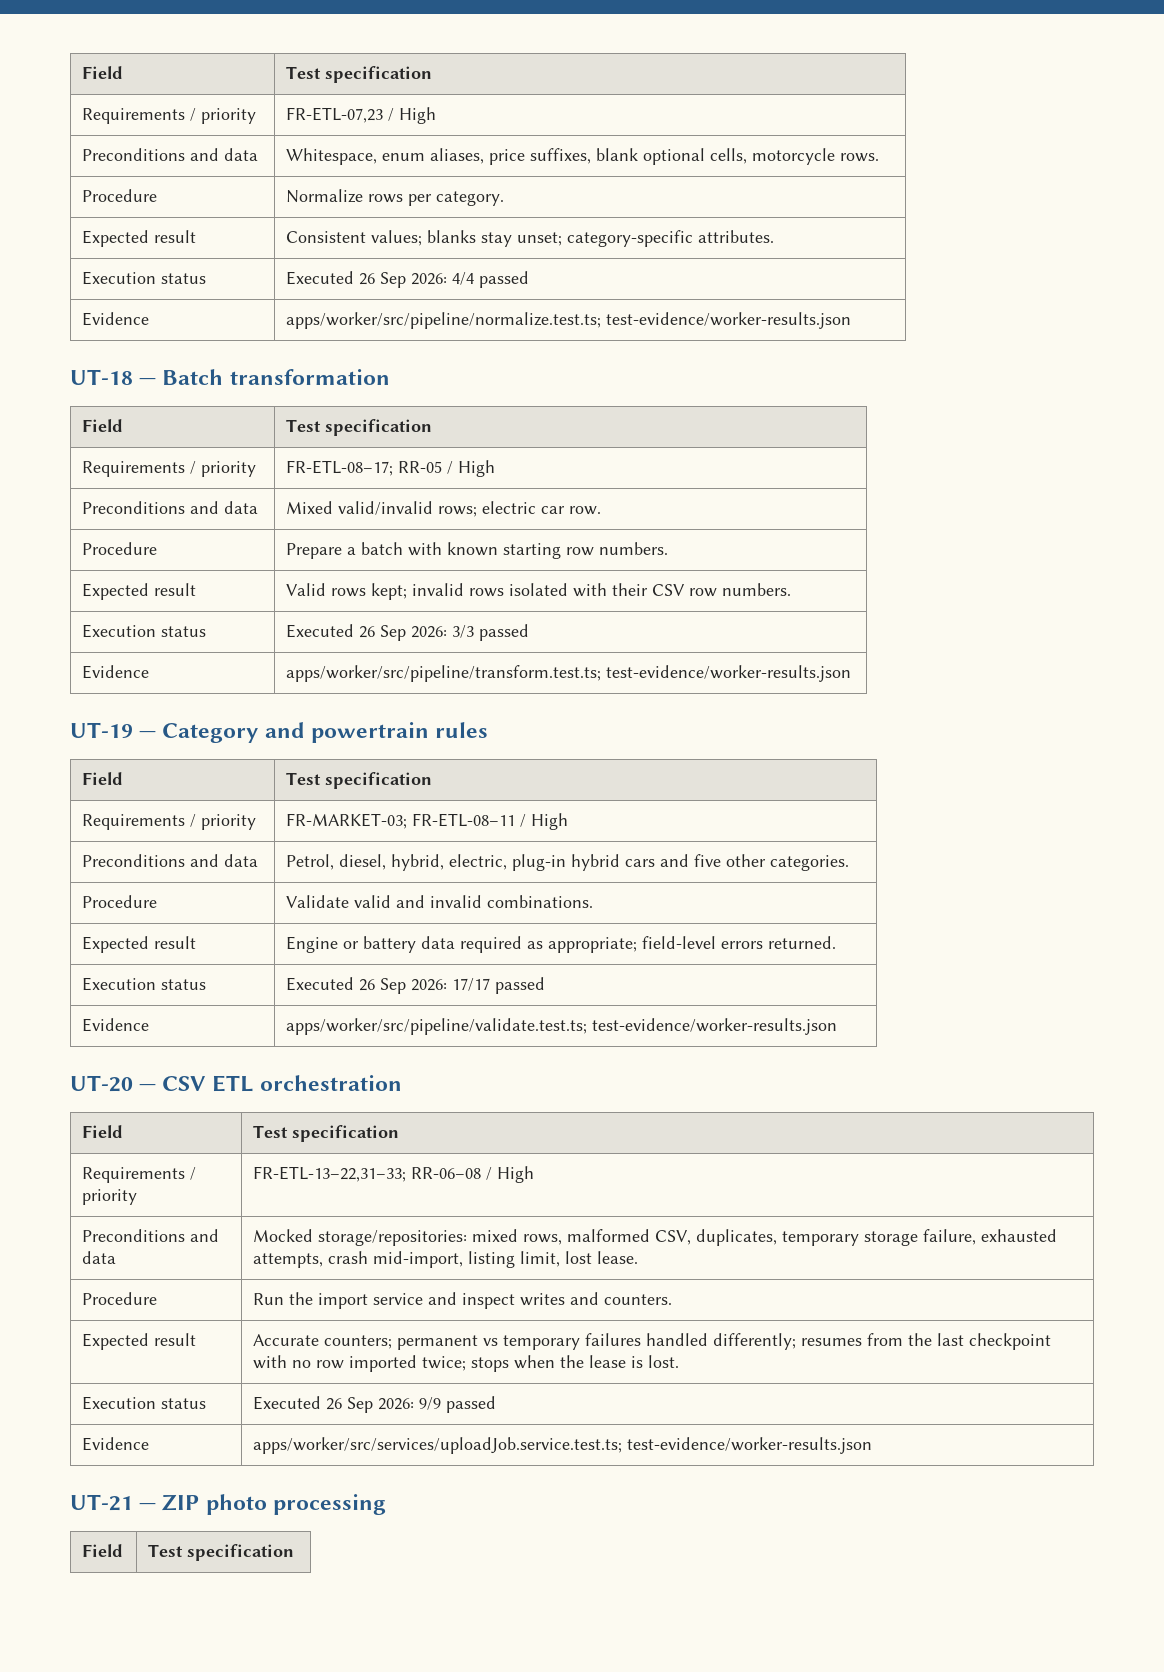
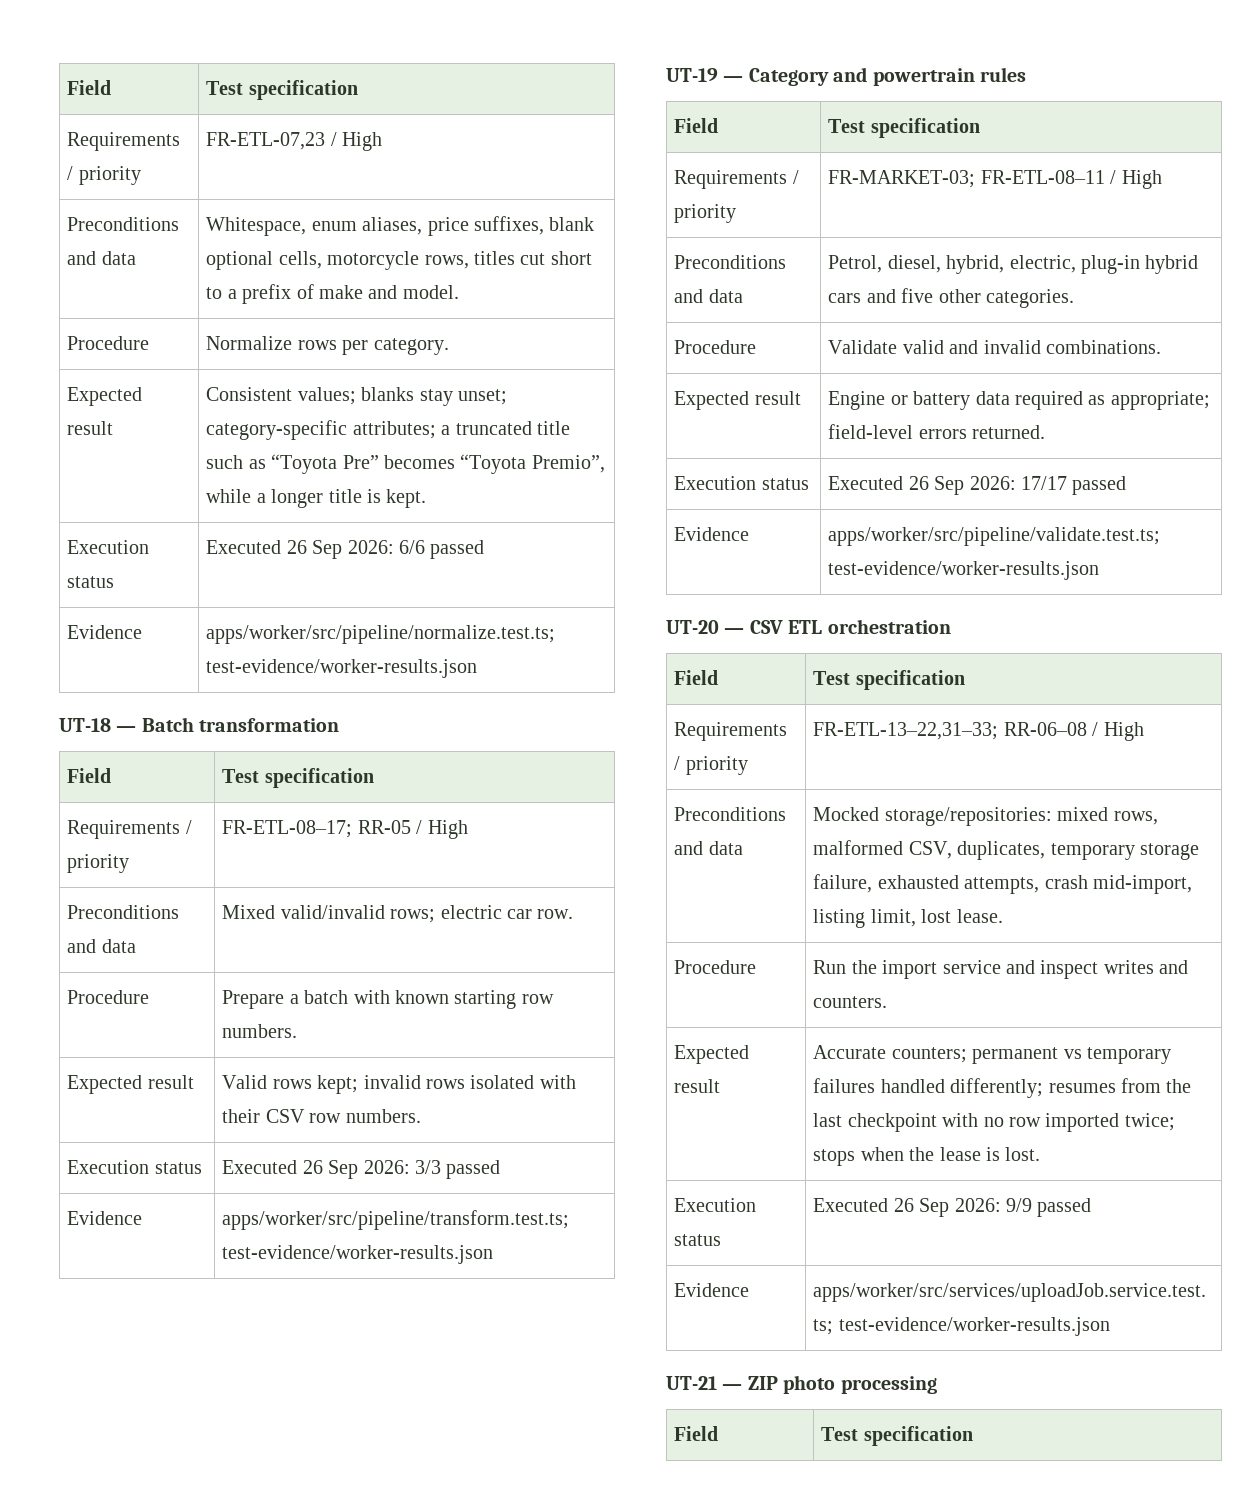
- Preconditions and data | Whitespace, enum aliases, price suffixes, blank optional cells, motorcycle rows.
+ Preconditions and data | Whitespace, enum aliases, price suffixes, blank optional cells, motorcycle rows, titles cut short to a prefix of make and model.
- Expected result | Consistent values; blanks stay unset; category-specific attributes.
- Execution status | Executed 26 Sep 2026: 4/4 passed
+ Expected result | Consistent values; blanks stay unset; category-specific attributes; a truncated title such as “Toyota Pre” becomes “Toyota Premio”, while a longer title is kept.
+ Execution status | Executed 26 Sep 2026: 6/6 passed

